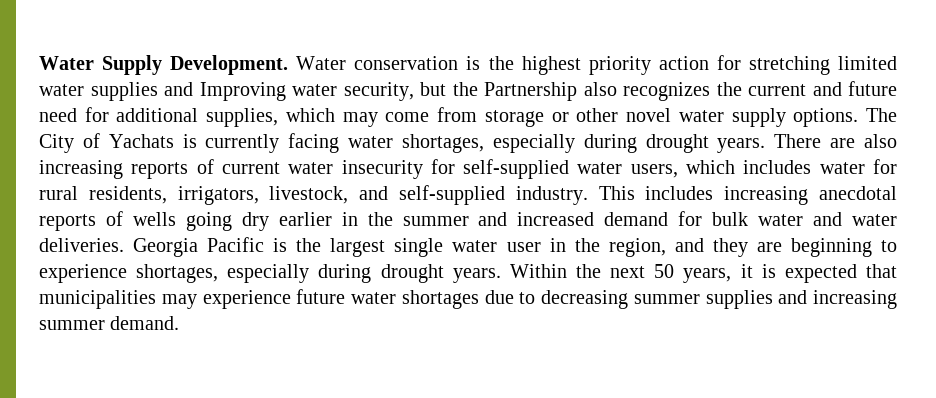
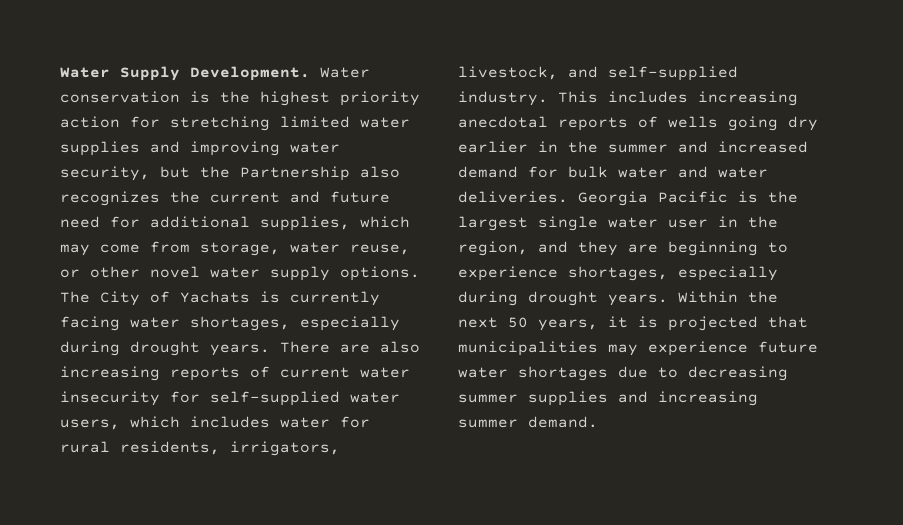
- Water conservation is the highest priority action for stretching limited water supplies and Improving water security, but the Partnership also recognizes the current and future need for additional supplies, which may come from storage or other novel water supply options.
+ Water conservation is the highest priority action for stretching limited water supplies and improving water security, but the Partnership also recognizes the current and future need for additional supplies, which may come from storage, water reuse, or other novel water supply options.
- Within the next 50 years, it is expected that municipalities may experience future water shortages due to decreasing summer supplies and increasing summer demand.
+ Within the next 50 years, it is projected that municipalities may experience future water shortages due to decreasing summer supplies and increasing summer demand.

